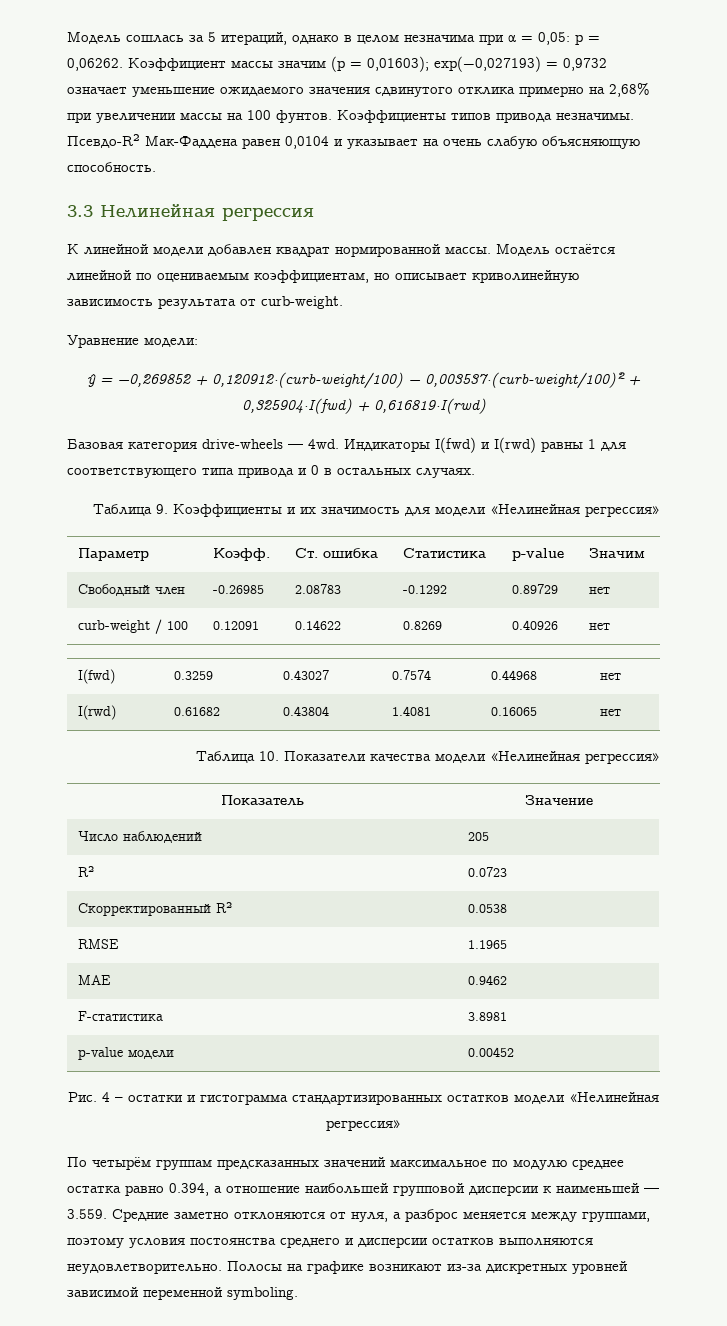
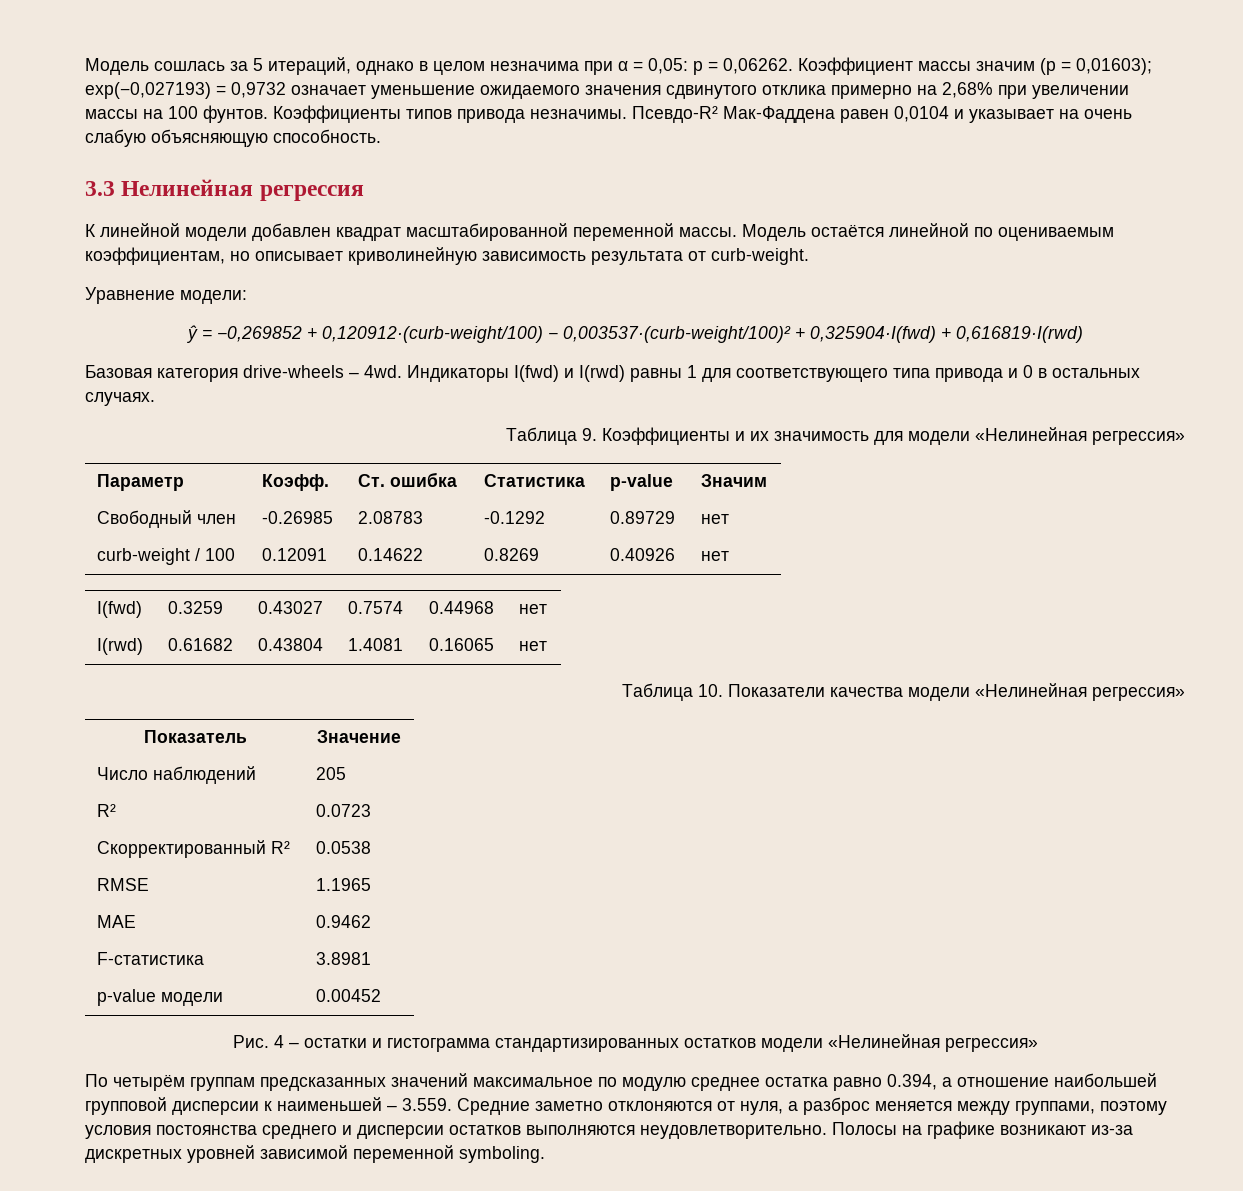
- К линейной модели добавлен квадрат нормированной массы.
+ К линейной модели добавлен квадрат масштабированной переменной массы.
- Базовая категория drive-wheels — 4wd.
+ Базовая категория drive-wheels – 4wd.
- По четырём группам предсказанных значений максимальное по модулю среднее остатка равно 0.394, а отношение наибольшей групповой дисперсии к наименьшей — 3.559. Средние заметно отклоняются от нуля, а разброс меняется между группами, поэтому условия постоянства среднего и дисперсии остатков выполняются неудовлетворительно.
+ По четырём группам предсказанных значений максимальное по модулю среднее остатка равно 0.394, а отношение наибольшей групповой дисперсии к наименьшей – 3.559. Средние заметно отклоняются от нуля, а разброс меняется между группами, поэтому условия постоянства среднего и дисперсии остатков выполняются неудовлетворительно.

